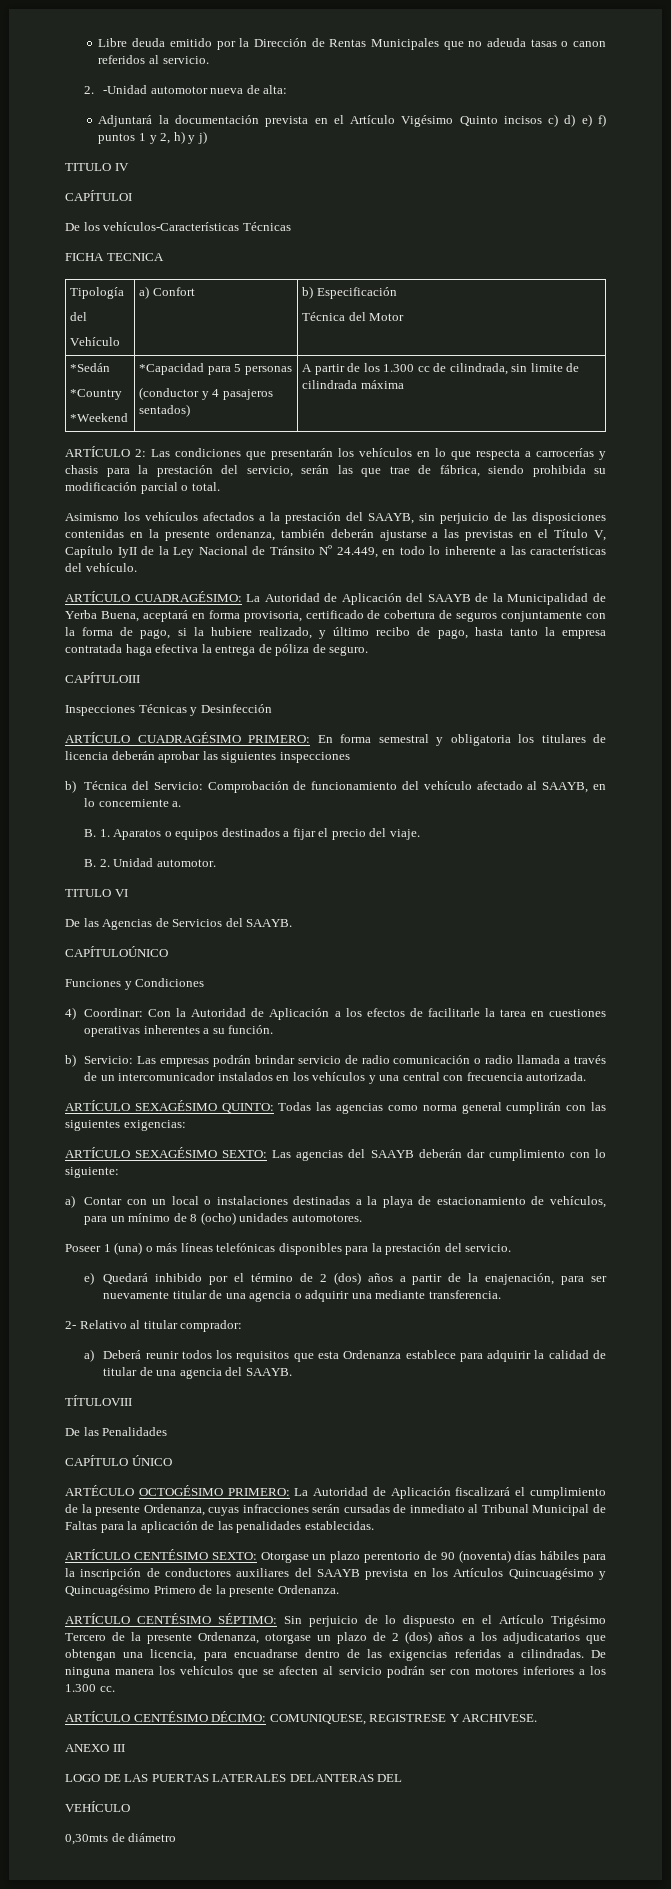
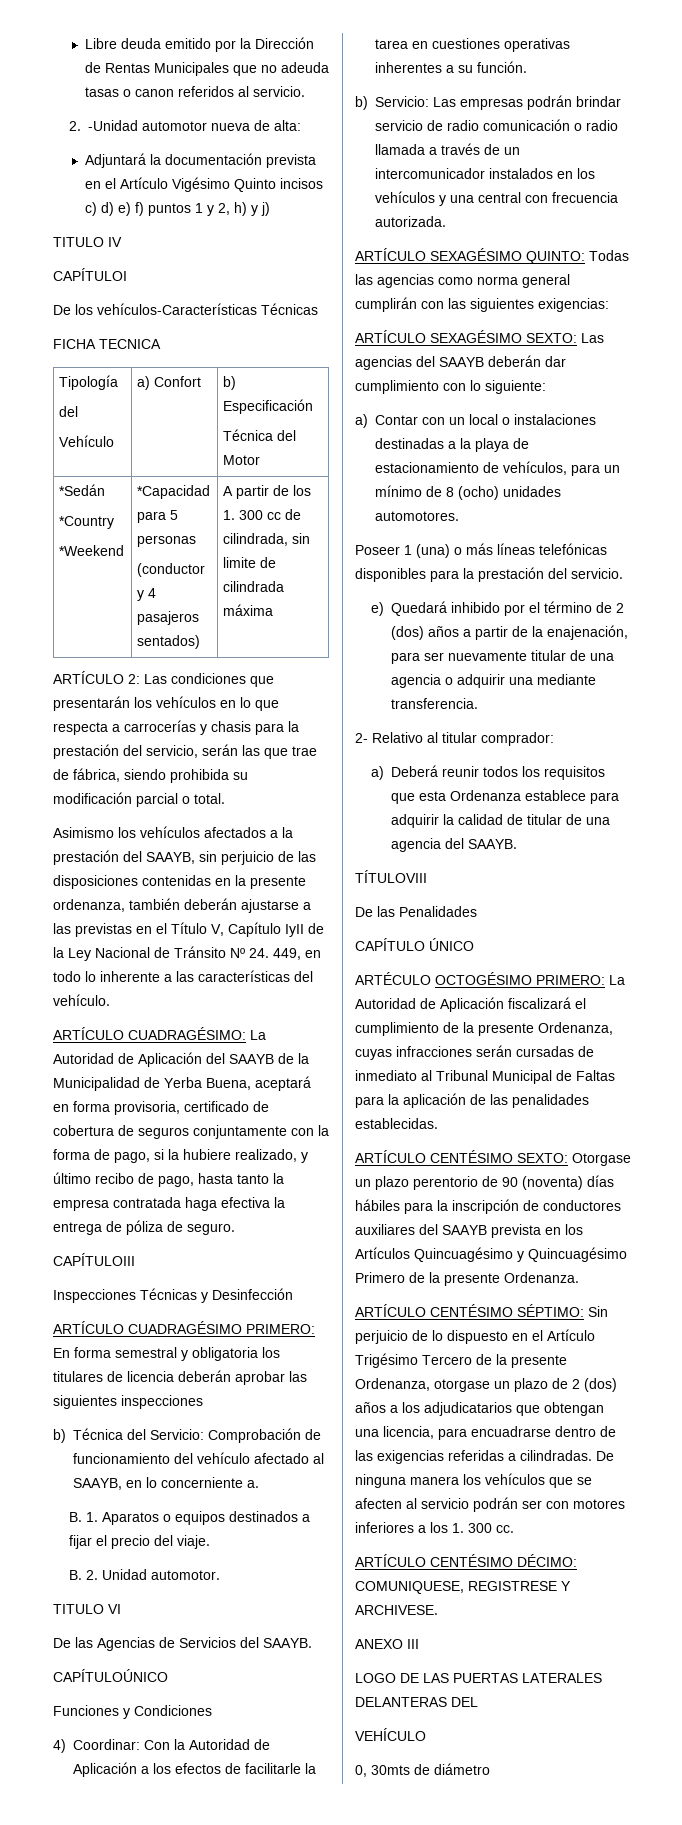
  *Sedán
  *Country
  *Weekend | *Capacidad para 5 personas
- (conductor y 4 pasajeros sentados) | A partir de los 1.300 cc de cilindrada, sin limite de cilindrada máxima
+ (conductor y 4 pasajeros sentados) | A partir de los 1. 300 cc de cilindrada, sin limite de cilindrada máxima
- Asimismo los vehículos afectados a la prestación del SAAYB, sin perjuicio de las disposiciones contenidas en la presente ordenanza, también deberán ajustarse a las previstas en el Título V, Capítulo IyII de la Ley Nacional de Tránsito Nº 24.449, en todo lo inherente a las características del vehículo.
+ Asimismo los vehículos afectados a la prestación del SAAYB, sin perjuicio de las disposiciones contenidas en la presente ordenanza, también deberán ajustarse a las previstas en el Título V, Capítulo IyII de la Ley Nacional de Tránsito Nº 24. 449, en todo lo inherente a las características del vehículo.
- De ninguna manera los vehículos que se afecten al servicio podrán ser con motores inferiores a los 1.300 cc.
+ De ninguna manera los vehículos que se afecten al servicio podrán ser con motores inferiores a los 1. 300 cc.
- 0,30mts de diámetro
+ 0, 30mts de diámetro

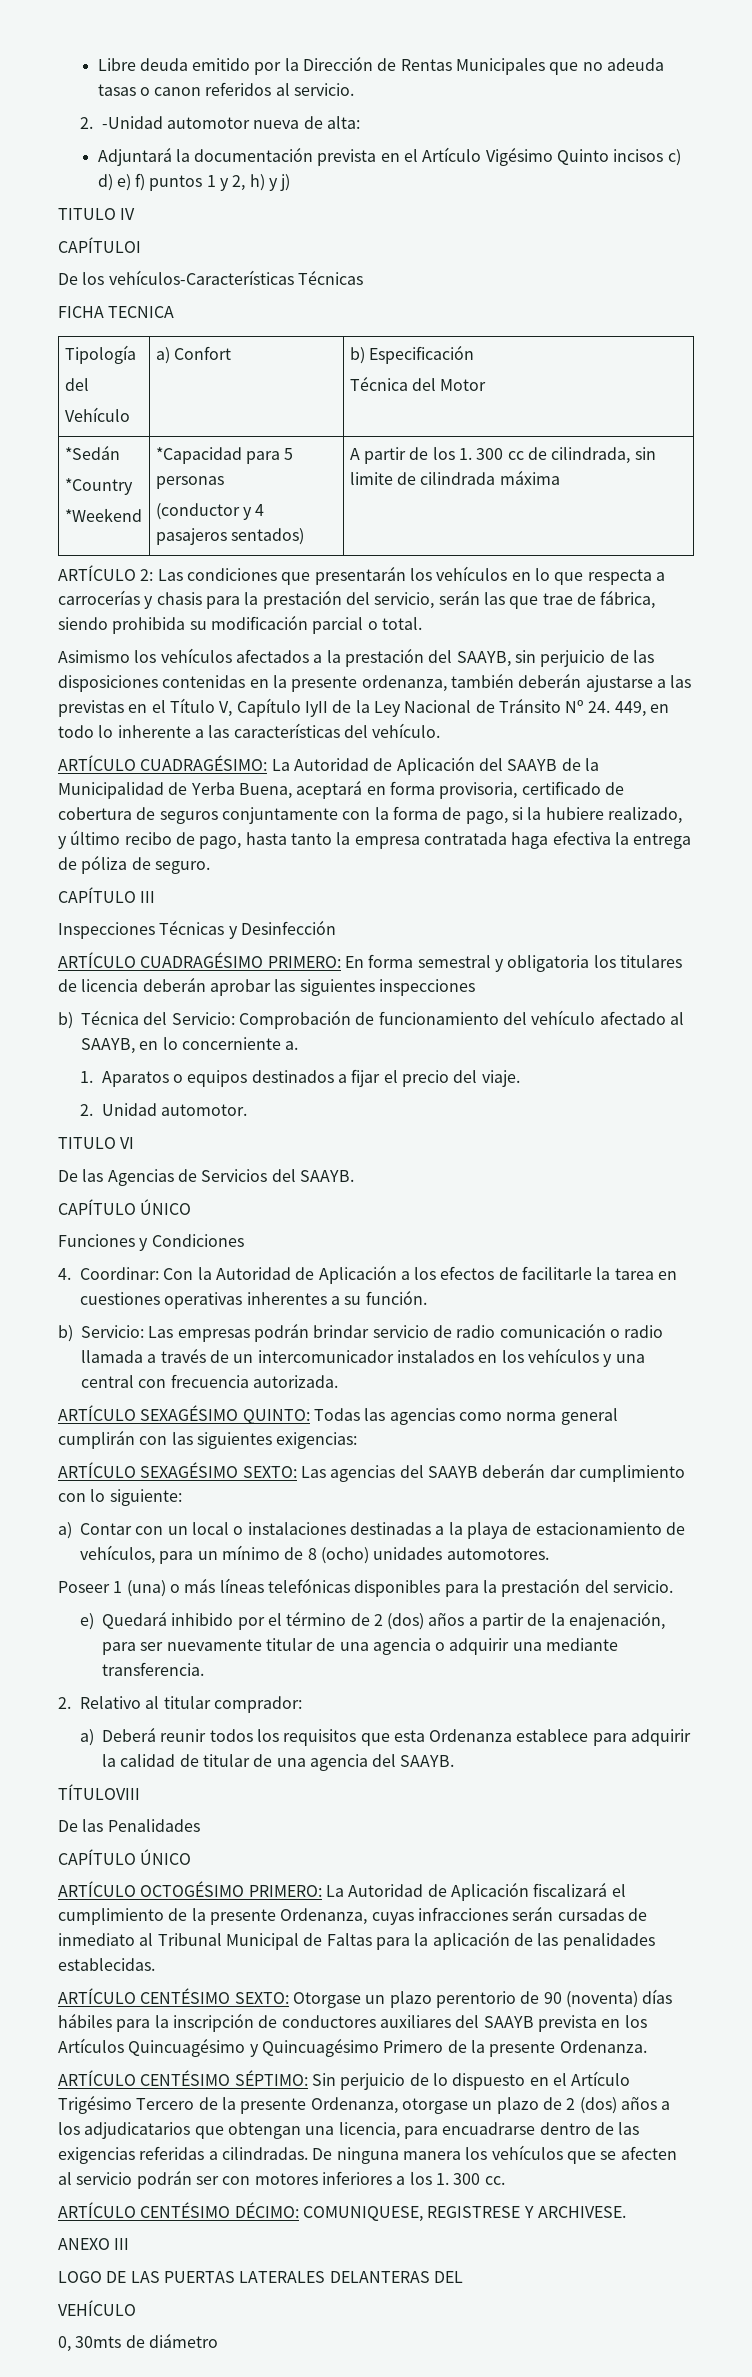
- CAPÍTULOIII
+ CAPÍTULO III
- B. 1. Aparatos o equipos destinados a fijar el precio del viaje.
+ 1. Aparatos o equipos destinados a fijar el precio del viaje.
- B. 2. Unidad automotor.
+ 2. Unidad automotor.
  De las Agencias de Servicios del SAAYB.
- CAPÍTULOÚNICO
+ CAPÍTULO ÚNICO
- 4) Coordinar: Con la Autoridad de Aplicación a los efectos de facilitarle la tarea en cuestiones operativas inherentes a su función.
+ 4. Coordinar: Con la Autoridad de Aplicación a los efectos de facilitarle la tarea en cuestiones operativas inherentes a su función.
- 2- Relativo al titular comprador:
+ 2. Relativo al titular comprador:
- ARTÉCULO OCTOGÉSIMO PRIMERO: La Autoridad de Aplicación fiscalizará el cumplimiento de la presente Ordenanza, cuyas infracciones serán cursadas de inmediato al Tribunal Municipal de Faltas para la aplicación de las penalidades establecidas.
+ ARTÍCULO OCTOGÉSIMO PRIMERO: La Autoridad de Aplicación fiscalizará el cumplimiento de la presente Ordenanza, cuyas infracciones serán cursadas de inmediato al Tribunal Municipal de Faltas para la aplicación de las penalidades establecidas.

